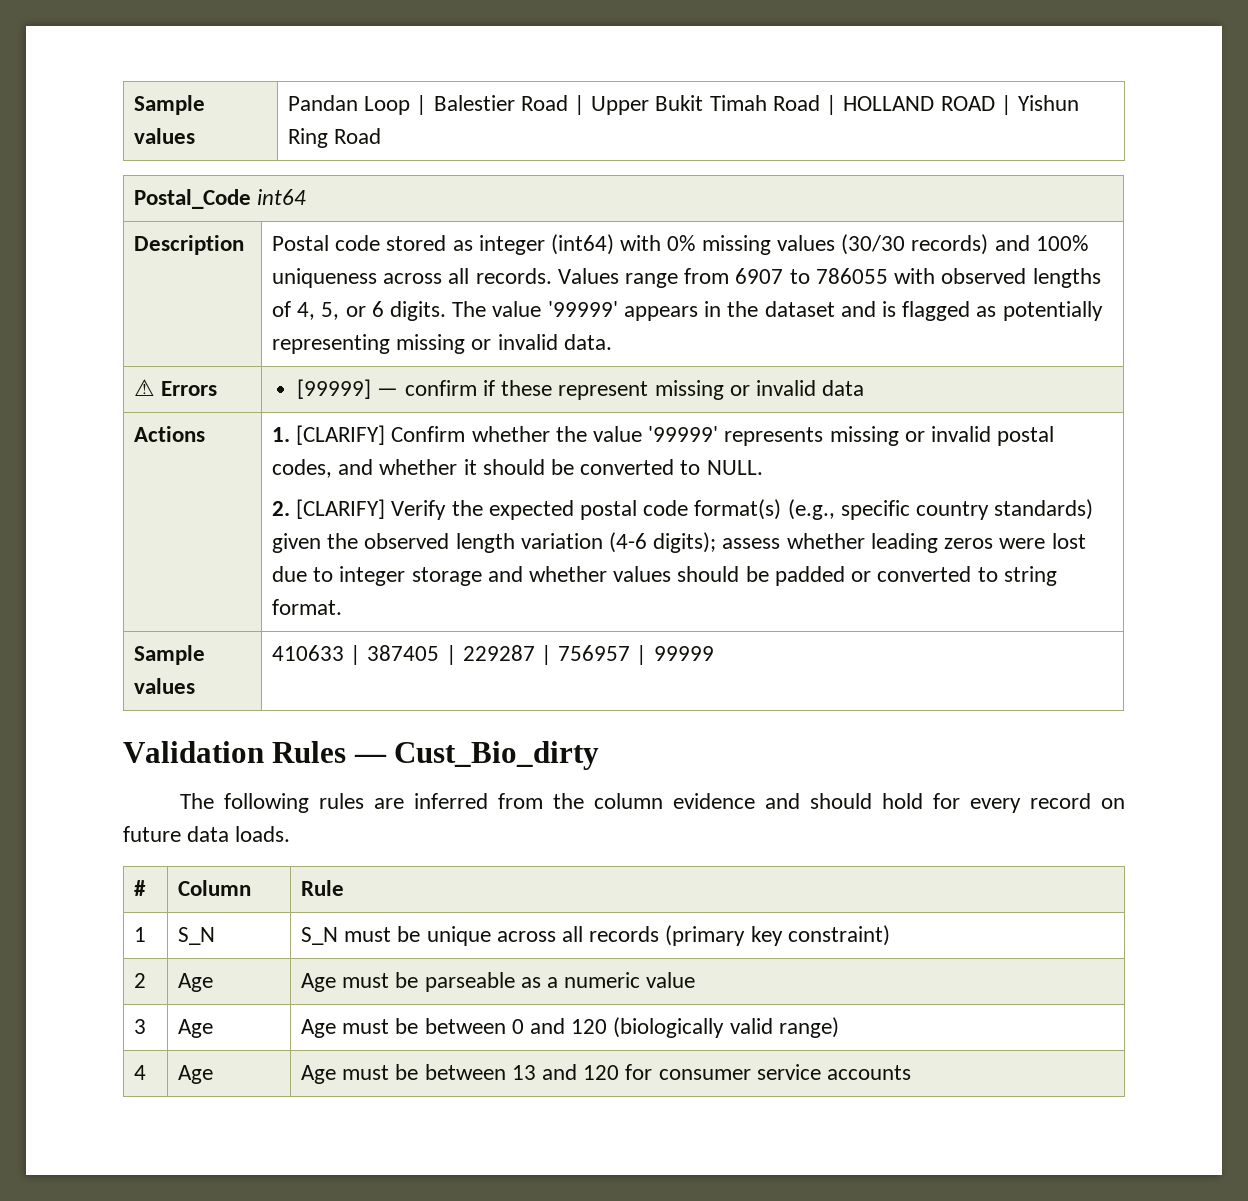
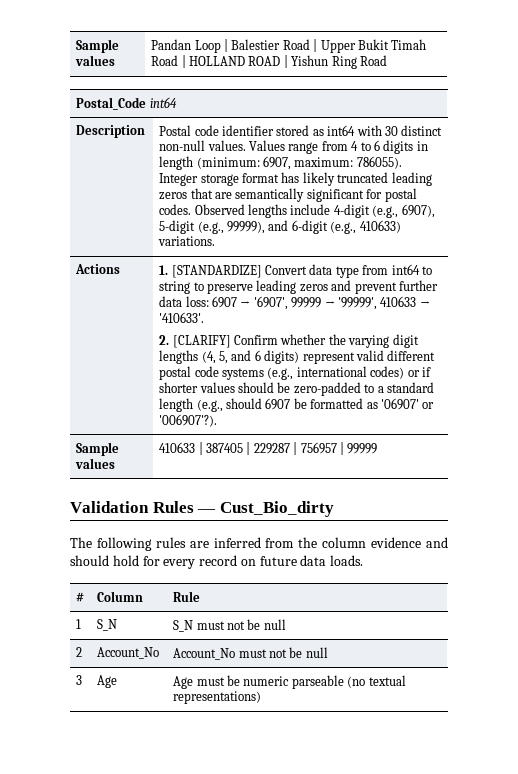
- Postal code stored as integer (int64) with 0% missing values (30/30 records) and 100% uniqueness across all records. Values range from 6907 to 786055 with observed lengths of 4, 5, or 6 digits. The value '99999' appears in the dataset and is flagged as potentially representing missing or invalid data.
- ⚠ Errors | [99999] — confirm if these represent missing or invalid data
- Actions | 1. [CLARIFY] Confirm whether the value '99999' represents missing or invalid postal codes, and whether it should be converted to NULL.
- 2. [CLARIFY] Verify the expected postal code format(s) (e.g., specific country standards) given the observed length variation (4-6 digits); assess whether leading zeros were lost due to integer storage and whether values should be padded or converted to string format.
+ Postal code identifier stored as int64 with 30 distinct non-null values. Values range from 4 to 6 digits in length (minimum: 6907, maximum: 786055). Integer storage format has likely truncated leading zeros that are semantically significant for postal codes. Observed lengths include 4-digit (e.g., 6907), 5-digit (e.g., 99999), and 6-digit (e.g., 410633) variations.
+ Actions | 1. [STANDARDIZE] Convert data type from int64 to string to preserve leading zeros and prevent further data loss: 6907 → '6907', 99999 → '99999', 410633 → '410633'.
+ 2. [CLARIFY] Confirm whether the varying digit lengths (4, 5, and 6 digits) represent valid different postal code systems (e.g., international codes) or if shorter values should be zero-padded to a standard length (e.g., should 6907 be formatted as '06907' or '006907'?).
- 1 | S_N | S_N must be unique across all records (primary key constraint)
- 2 | Age | Age must be parseable as a numeric value
+ 1 | S_N | S_N must not be null
+ 2 | Account_No | Account_No must not be null
- 3 | Age | Age must be between 0 and 120 (biologically valid range)
- 4 | Age | Age must be between 13 and 120 for consumer service accounts
+ 3 | Age | Age must be numeric parseable (no textual representations)

